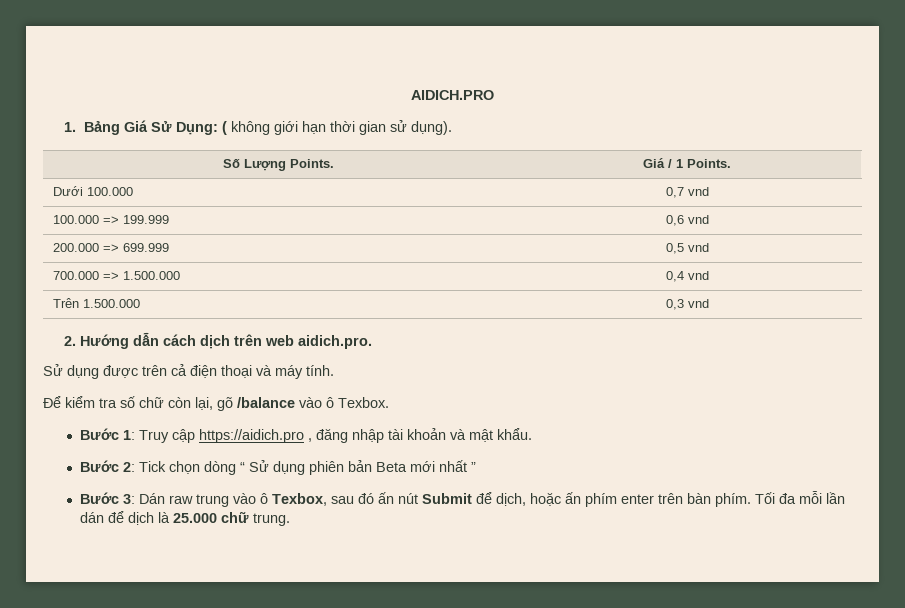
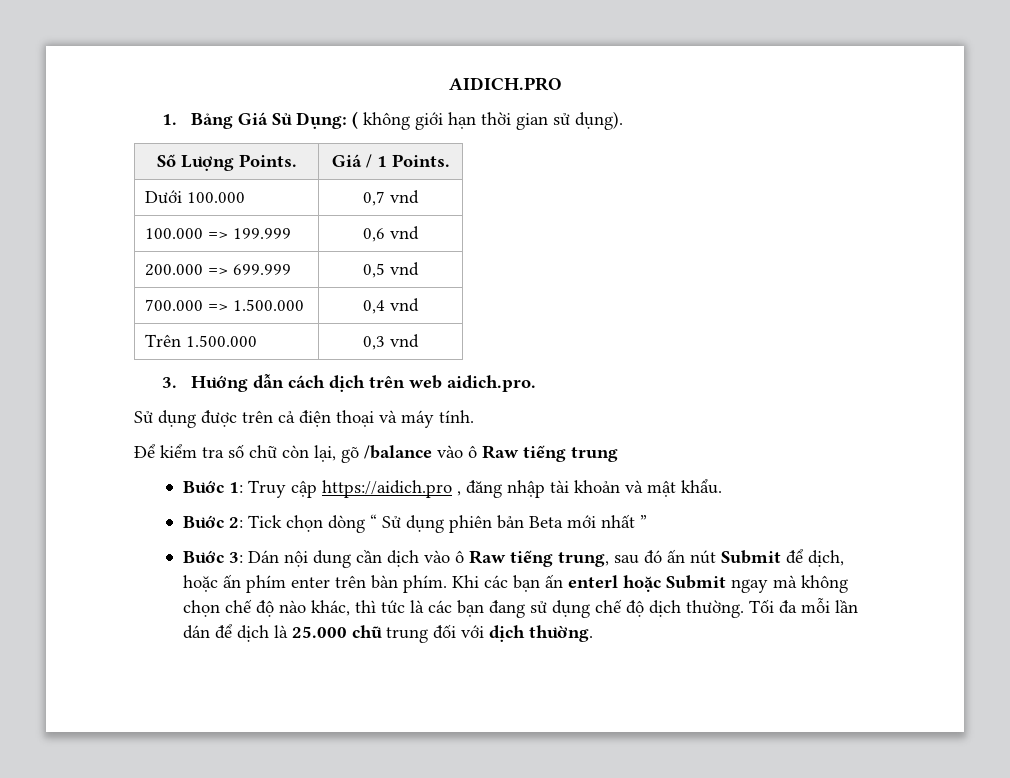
- 2. Hướng dẫn cách dịch trên web aidich.pro.
+ 3. Hướng dẫn cách dịch trên web aidich.pro.
- Để kiểm tra số chữ còn lại, gõ /balance vào ô Texbox.
+ Để kiểm tra số chữ còn lại, gõ /balance vào ô Raw tiếng trung
- Bước 3: Dán raw trung vào ô Texbox, sau đó ấn nút Submit để dịch, hoặc ấn phím enter trên bàn phím.
+ Bước 3: Dán nội dung cần dịch vào ô Raw tiếng trung, sau đó ấn nút Submit để dịch, hoặc ấn phím enter trên bàn phím.
+ Khi các bạn ấn enterl hoặc Submit ngay mà không chọn chế độ nào khác, thì tức là các bạn đang sử dụng chế độ dịch thường.
- Tối đa mỗi lần dán để dịch là 25.000 chữ trung.
+ Tối đa mỗi lần dán để dịch là 25.000 chữ trung đối với dịch thường.

